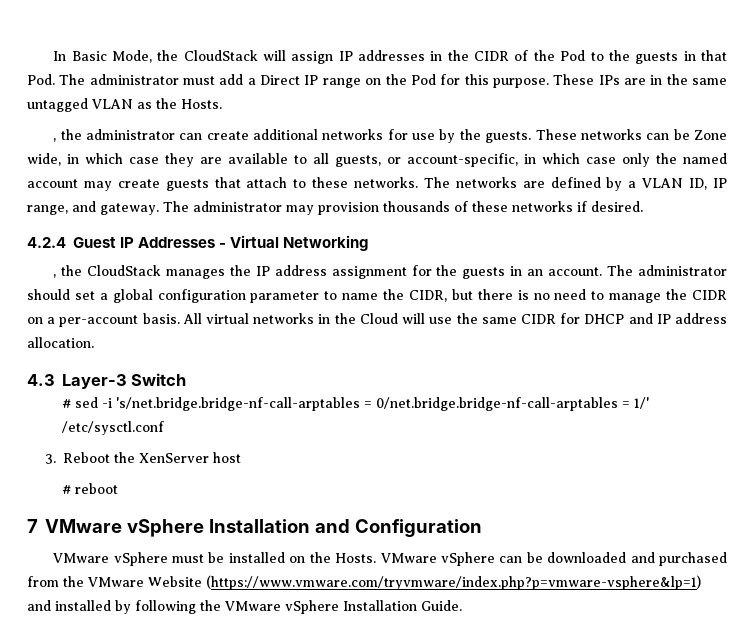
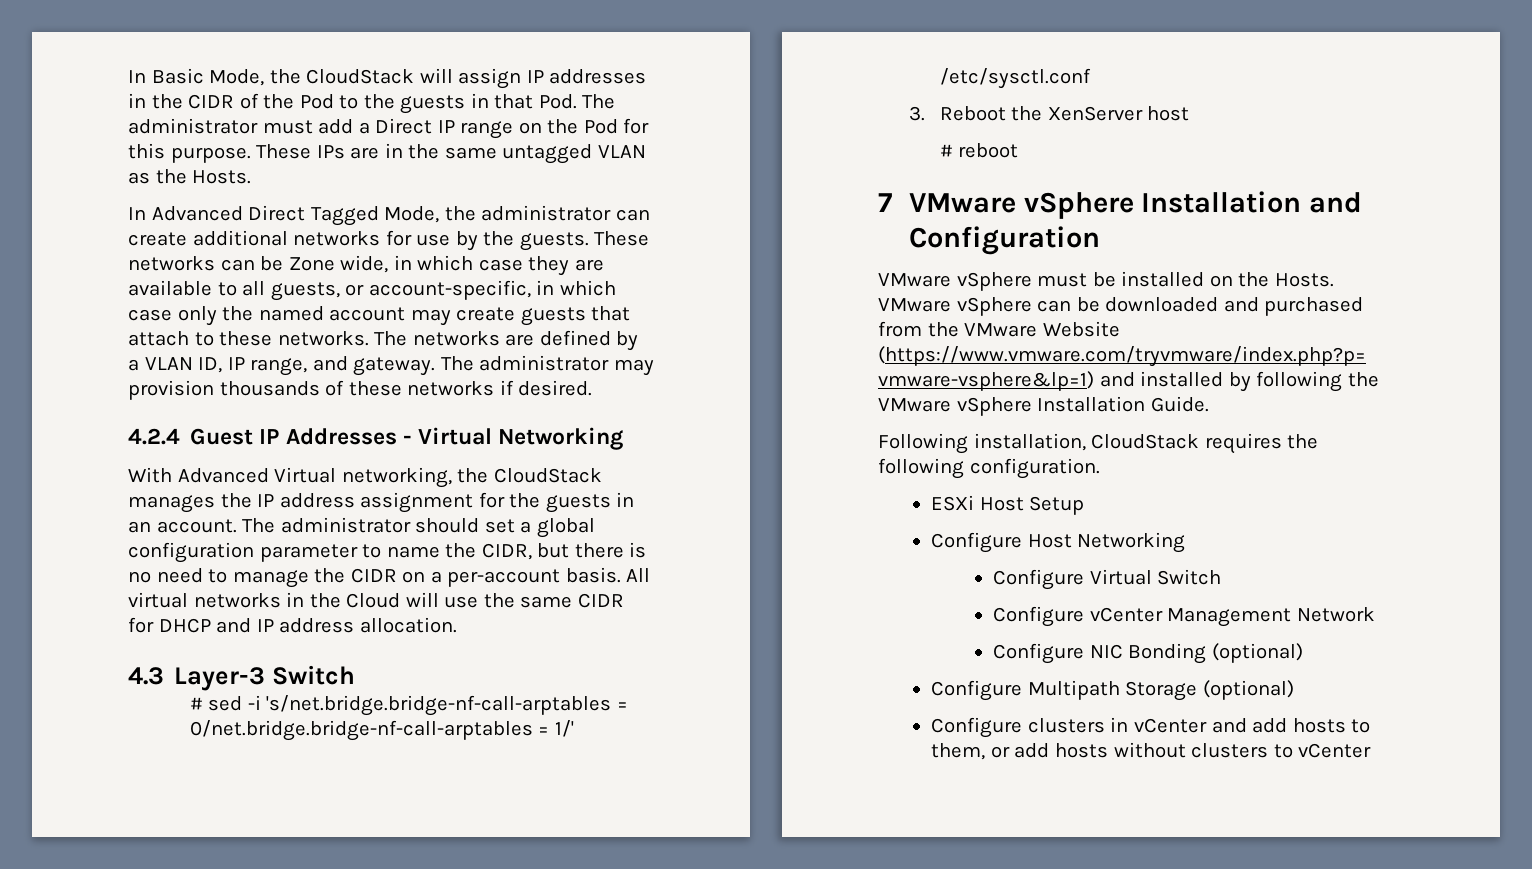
- , the administrator can create additional networks for use by the guests.
+ In Advanced Direct Tagged Mode, the administrator can create additional networks for use by the guests.
- , the CloudStack manages the IP address assignment for the guests in an account.
+ With Advanced Virtual networking, the CloudStack manages the IP address assignment for the guests in an account.
+ Following installation, CloudStack requires the following configuration.
+ ESXi Host Setup
+ Configure Host Networking
+ Configure Virtual Switch
+ Configure vCenter Management Network
+ Configure NIC Bonding (optional)
+ Configure Multipath Storage (optional)
+ Configure clusters in vCenter and add hosts to them, or add hosts without clusters to vCenter

